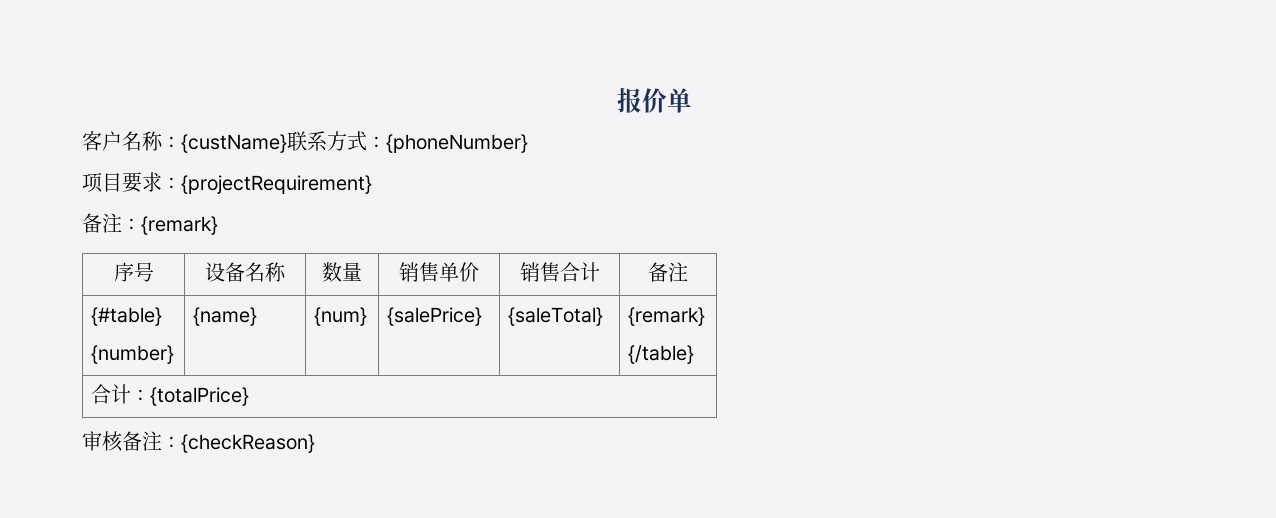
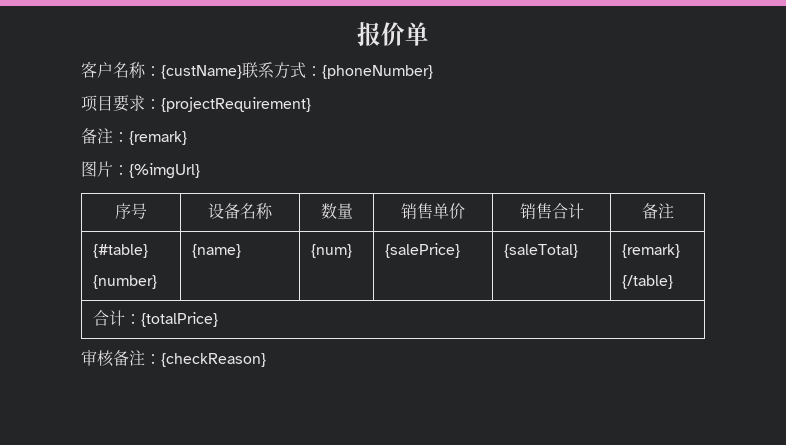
+ 图片：{%imgUrl}

